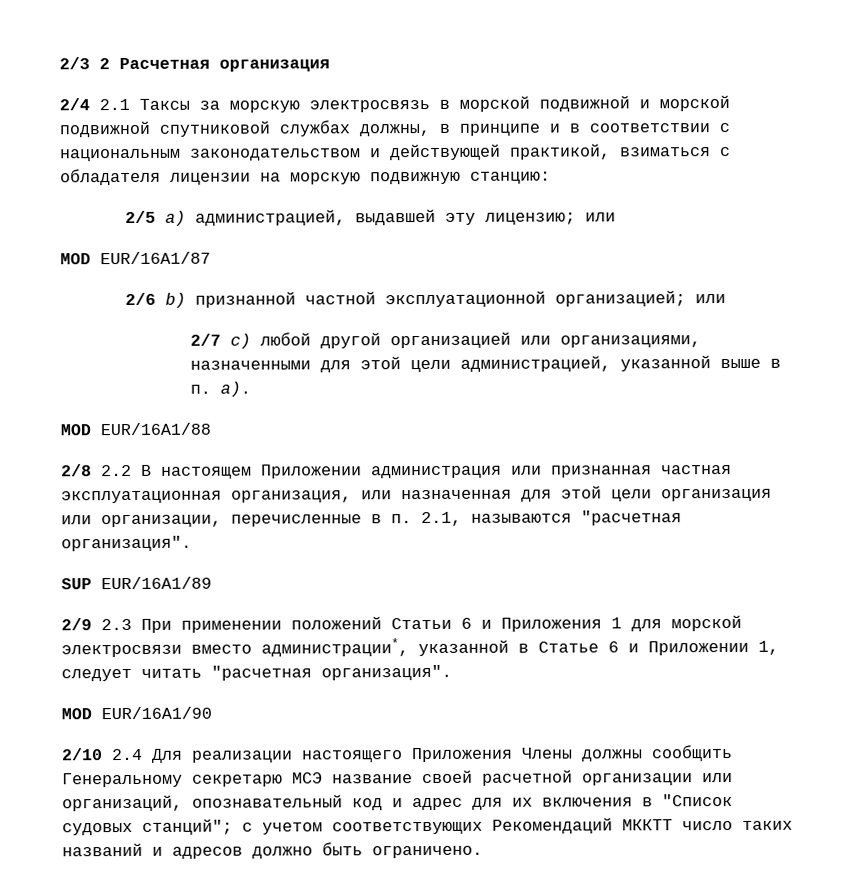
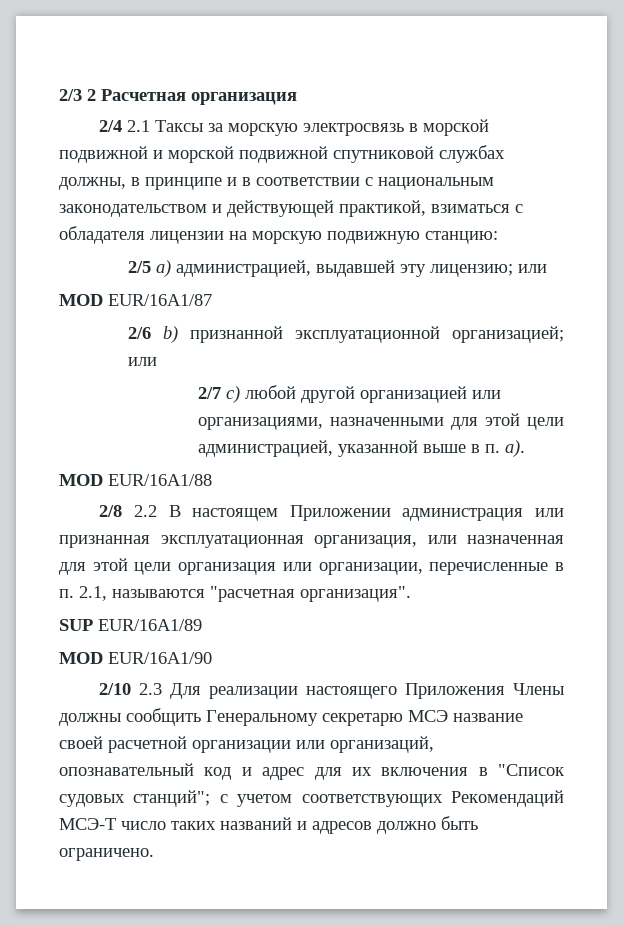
- 2/6 b) признанной частной эксплуатационной организацией; или
+ 2/6 b) признанной эксплуатационной организацией; или
- 2/8 2.2 В настоящем Приложении администрация или признанная частная эксплуатационная организация, или назначенная для этой цели организация или организации, перечисленные в п. 2.1, называются "расчетная организация".
+ 2/8 2.2 В настоящем Приложении администрация или признанная эксплуатационная организация, или назначенная для этой цели организация или организации, перечисленные в п. 2.1, называются "расчетная организация".
- 2/9 2.3 При применении положений Статьи 6 и Приложения 1 для морской электросвязи вместо администрации*, указанной в Статье 6 и Приложении 1, следует читать "расчетная организация".
- 2/10 2.4 Для реализации настоящего Приложения Члены должны сообщить Генеральному секретарю МСЭ название своей расчетной организации или организаций, опознавательный код и адрес для их включения в "Список судовых станций"; с учетом соответствующих Рекомендаций МККТТ число таких названий и адресов должно быть ограничено.
+ 2/10 2.3 Для реализации настоящего Приложения Члены должны сообщить Генеральному секретарю МСЭ название своей расчетной организации или организаций, опознавательный код и адрес для их включения в "Список судовых станций"; с учетом соответствующих Рекомендаций МСЭ-Т число таких названий и адресов должно быть ограничено.

